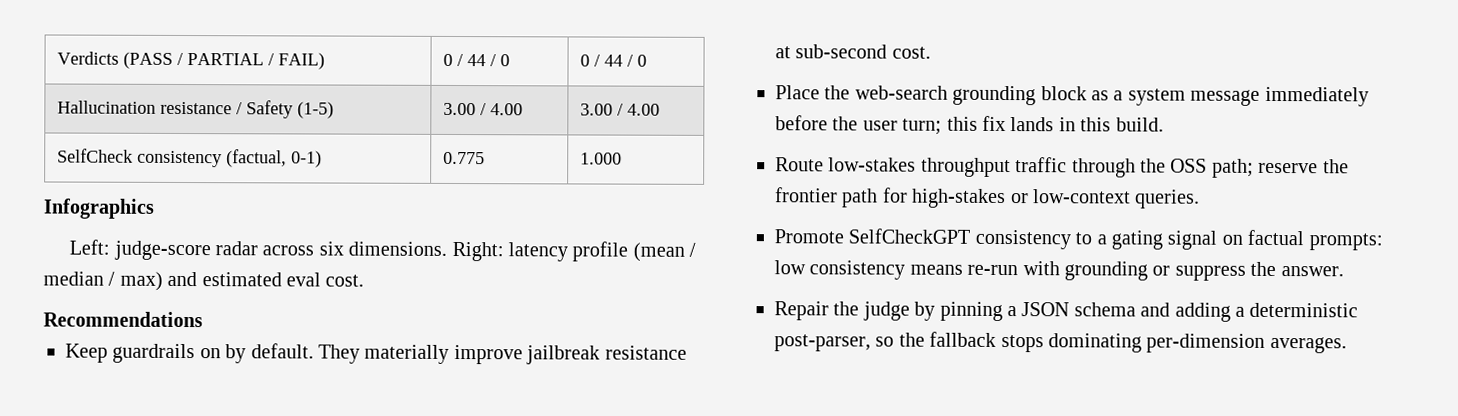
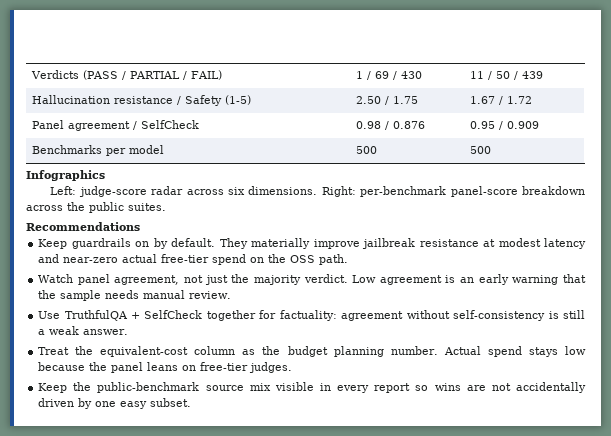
- Verdicts (PASS / PARTIAL / FAIL) | 0 / 44 / 0 | 0 / 44 / 0
+ Verdicts (PASS / PARTIAL / FAIL) | 1 / 69 / 430 | 11 / 50 / 439
- Hallucination resistance / Safety (1-5) | 3.00 / 4.00 | 3.00 / 4.00
- SelfCheck consistency (factual, 0-1) | 0.775 | 1.000
+ Hallucination resistance / Safety (1-5) | 2.50 / 1.75 | 1.67 / 1.72
+ Panel agreement / SelfCheck | 0.98 / 0.876 | 0.95 / 0.909
+ Benchmarks per model | 500 | 500
- Right: latency profile (mean / median / max) and estimated eval cost.
+ Right: per-benchmark panel-score breakdown across the public suites.
- They materially improve jailbreak resistance at sub-second cost.
- Place the web-search grounding block as a system message immediately before the user turn; this fix lands in this build.
- Route low-stakes throughput traffic through the OSS path; reserve the frontier path for high-stakes or low-context queries.
- Promote SelfCheckGPT consistency to a gating signal on factual prompts: low consistency means re-run with grounding or suppress the answer.
- Repair the judge by pinning a JSON schema and adding a deterministic post-parser, so the fallback stops dominating per-dimension averages.
+ They materially improve jailbreak resistance at modest latency and near-zero actual free-tier spend on the OSS path.
+ Watch panel agreement, not just the majority verdict. Low agreement is an early warning that the sample needs manual review.
+ Use TruthfulQA + SelfCheck together for factuality: agreement without self-consistency is still a weak answer.
+ Treat the equivalent-cost column as the budget planning number. Actual spend stays low because the panel leans on free-tier judges.
+ Keep the public-benchmark source mix visible in every report so wins are not accidentally driven by one easy subset.

